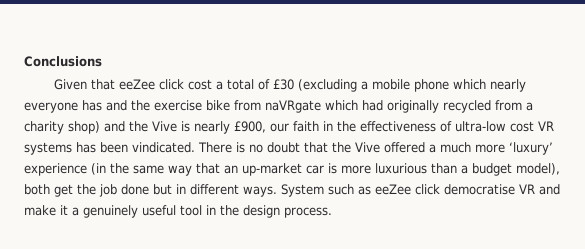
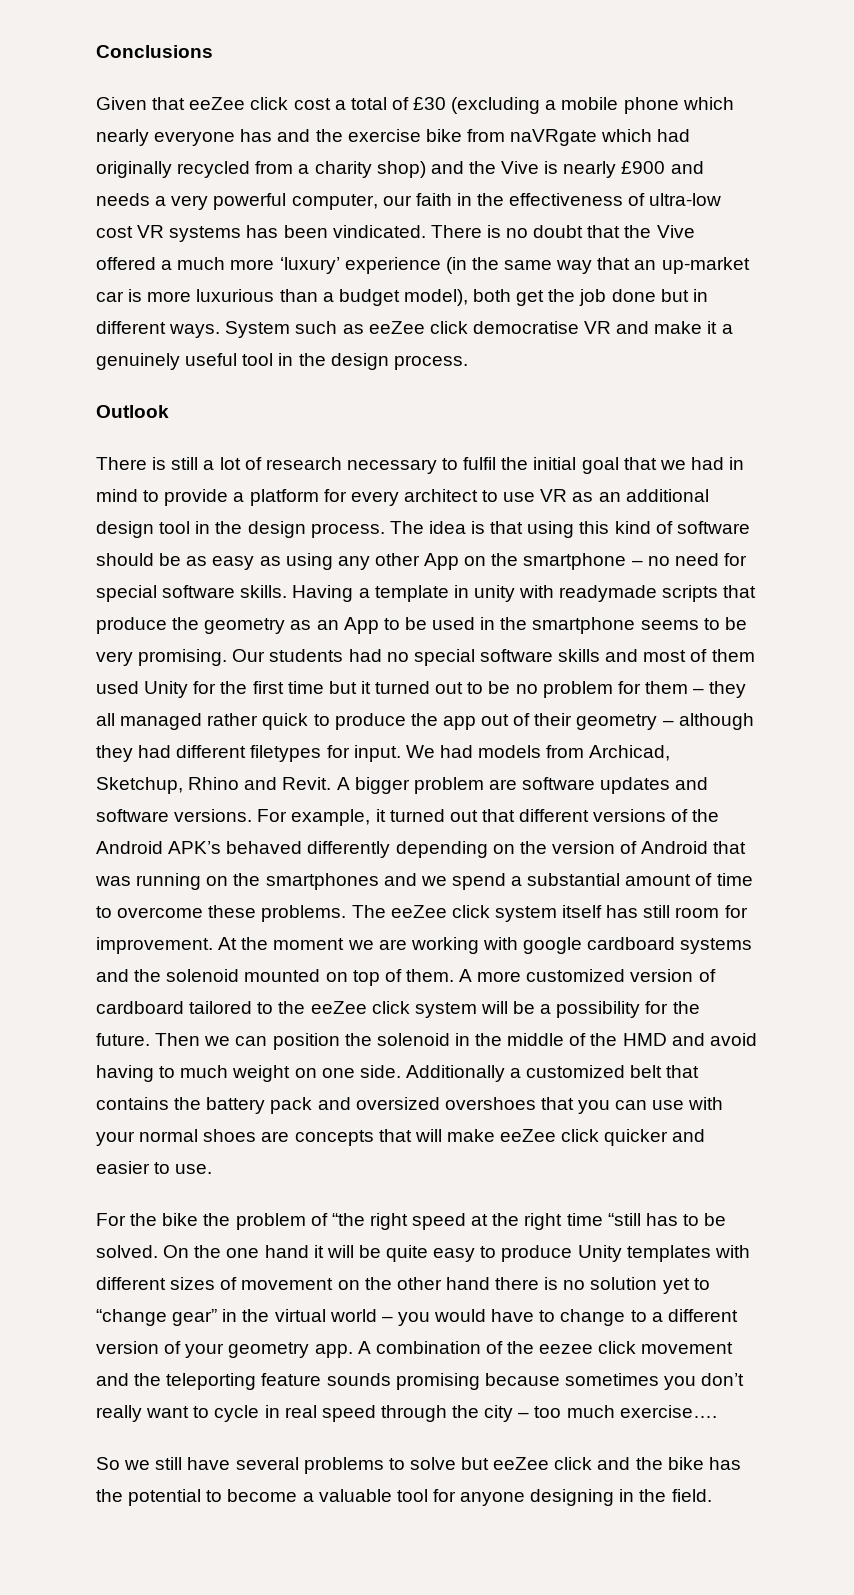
- Given that eeZee click cost a total of £30 (excluding a mobile phone which nearly everyone has and the exercise bike from naVRgate which had originally recycled from a charity shop) and the Vive is nearly £900, our faith in the effectiveness of ultra-low cost VR systems has been vindicated.
+ Given that eeZee click cost a total of £30 (excluding a mobile phone which nearly everyone has and the exercise bike from naVRgate which had originally recycled from a charity shop) and the Vive is nearly £900 and needs a very powerful computer, our faith in the effectiveness of ultra-low cost VR systems has been vindicated.
+ Outlook
+ There is still a lot of research necessary to fulfil the initial goal that we had in mind to provide a platform for every architect to use VR as an additional design tool in the design process. The idea is that using this kind of software should be as easy as using any other App on the smartphone – no need for special software skills. Having a template in unity with readymade scripts that produce the geometry as an App to be used in the smartphone seems to be very promising. Our students had no special software skills and most of them used Unity for the first time but it turned out to be no problem for them – they all managed rather quick to produce the app out of their geometry – although they had different filetypes for input. We had models from Archicad, Sketchup, Rhino and Revit. A bigger problem are software updates and software versions. For example, it turned out that different versions of the Android APK’s behaved differently depending on the version of Android that was running on the smartphones and we spend a substantial amount of time to overcome these problems. The eeZee click system itself has still room for improvement. At the moment we are working with google cardboard systems and the solenoid mounted on top of them. A more customized version of cardboard tailored to the eeZee click system will be a possibility for the future. Then we can position the solenoid in the middle of the HMD and avoid having to much weight on one side. Additionally a customized belt that contains the battery pack and oversized overshoes that you can use with your normal shoes are concepts that will make eeZee click quicker and easier to use.
+ For the bike the problem of “the right speed at the right time “still has to be solved. On the one hand it will be quite easy to produce Unity templates with different sizes of movement on the other hand there is no solution yet to “change gear” in the virtual world – you would have to change to a different version of your geometry app. A combination of the eezee click movement and the teleporting feature sounds promising because sometimes you don’t really want to cycle in real speed through the city – too much exercise….
+ So we still have several problems to solve but eeZee click and the bike has the potential to become a valuable tool for anyone designing in the field.

